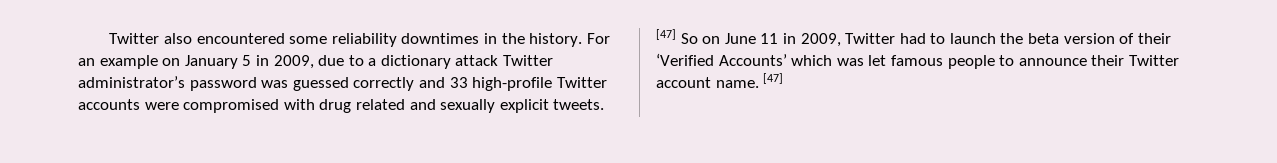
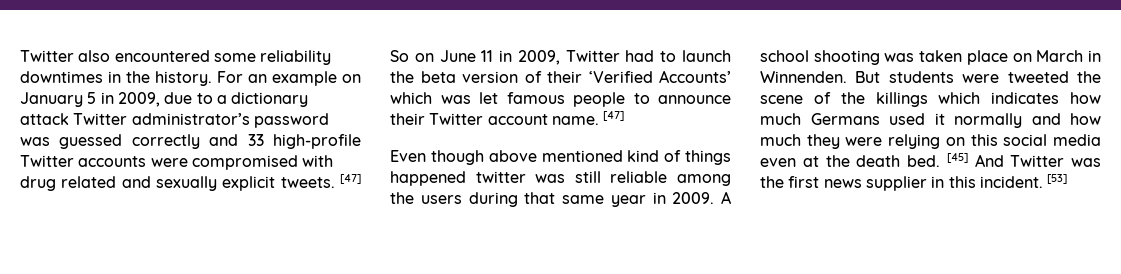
+ Even though above mentioned kind of things happened twitter was still reliable among the users during that same year in 2009. A school shooting was taken place on March in Winnenden. But students were tweeted the scene of the killings which indicates how much Germans used it normally and how much they were relying on this social media even at the death bed. [45] And Twitter was the first news supplier in this incident. [53]

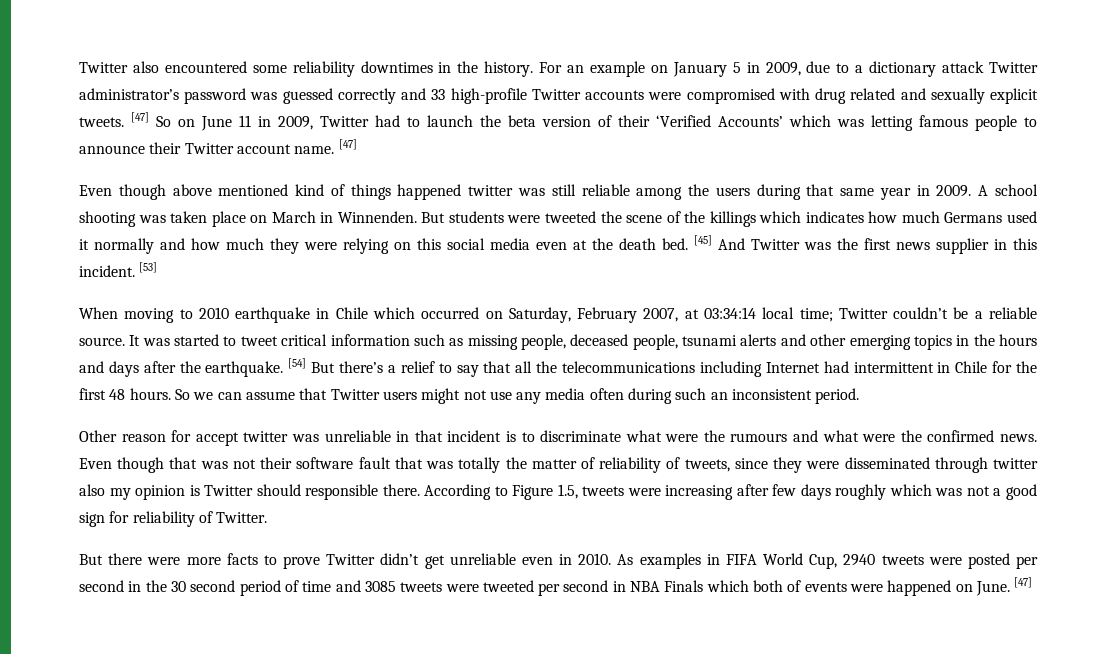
- [47] So on June 11 in 2009, Twitter had to launch the beta version of their ‘Verified Accounts’ which was let famous people to announce their Twitter account name.
+ [47] So on June 11 in 2009, Twitter had to launch the beta version of their ‘Verified Accounts’ which was letting famous people to announce their Twitter account name.
+ When moving to 2010 earthquake in Chile which occurred on Saturday, February 2007, at 03:34:14 local time; Twitter couldn’t be a reliable source. It was started to tweet critical information such as missing people, deceased people, tsunami alerts and other emerging topics in the hours and days after the earthquake. [54] But there’s a relief to say that all the telecommunications including Internet had intermittent in Chile for the first 48 hours. So we can assume that Twitter users might not use any media often during such an inconsistent period.
+ Other reason for accept twitter was unreliable in that incident is to discriminate what were the rumours and what were the confirmed news. Even though that was not their software fault that was totally the matter of reliability of tweets, since they were disseminated through twitter also my opinion is Twitter should responsible there. According to Figure 1.5, tweets were increasing after few days roughly which was not a good sign for reliability of Twitter.
+ But there were more facts to prove Twitter didn’t get unreliable even in 2010. As examples in FIFA World Cup, 2940 tweets were posted per second in the 30 second period of time and 3085 tweets were tweeted per second in NBA Finals which both of events were happened on June. [47]

